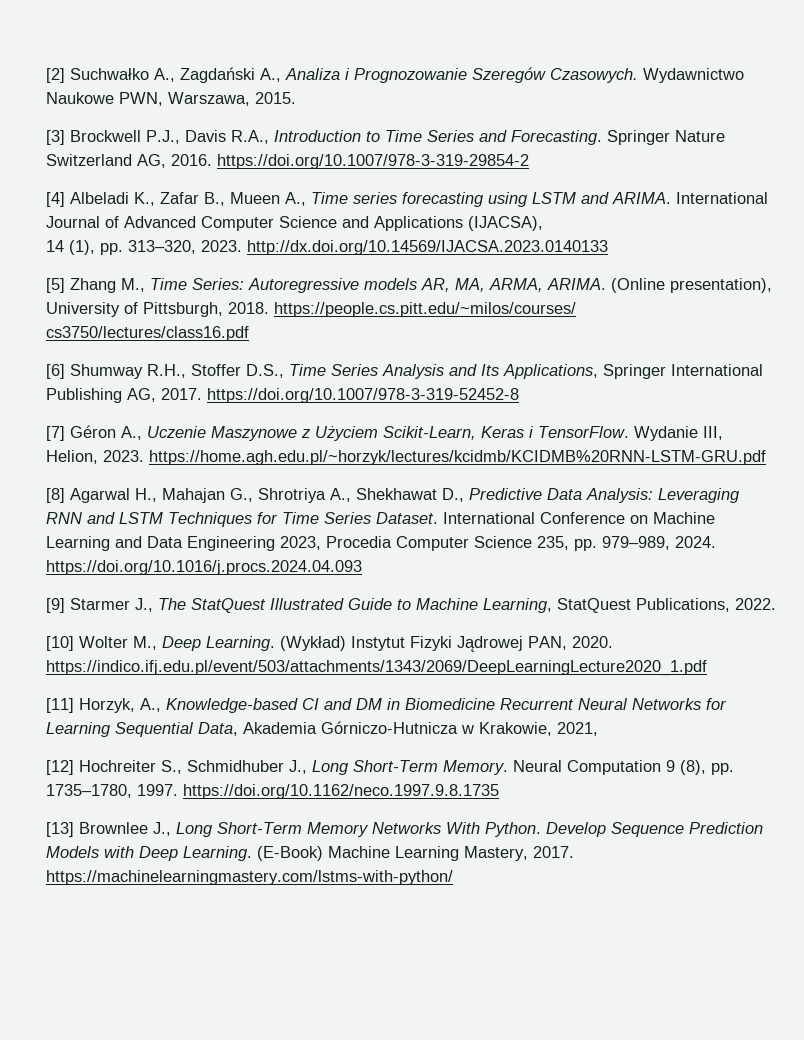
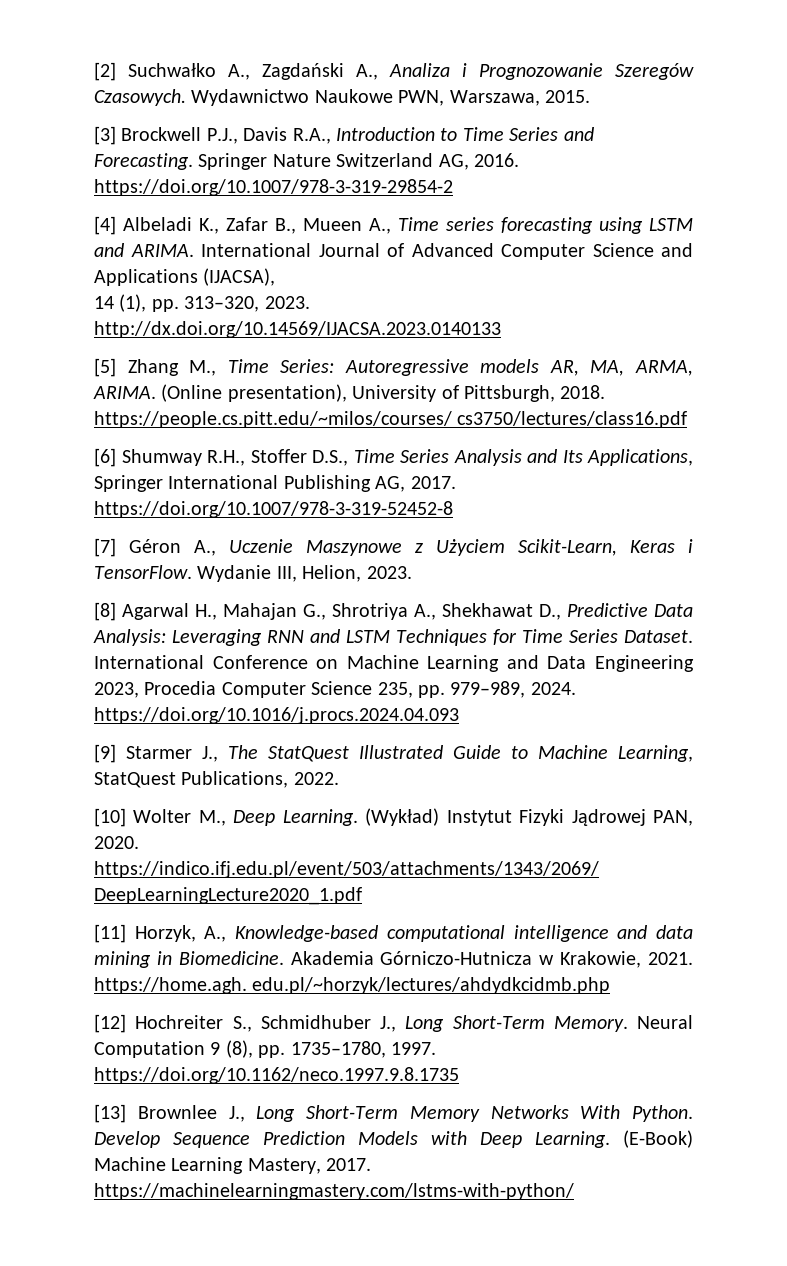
- Wydanie III, Helion, 2023. https://home.agh.edu.pl/~horzyk/lectures/kcidmb/KCIDMB%20RNN-LSTM-GRU.pdf
+ Wydanie III, Helion, 2023.
- [11] Horzyk, A., Knowledge-based CI and DM in Biomedicine Recurrent Neural Networks for Learning Sequential Data, Akademia Górniczo-Hutnicza w Krakowie, 2021,
+ [11] Horzyk, A., Knowledge-based computational intelligence and data mining in Biomedicine. Akademia Górniczo-Hutnicza w Krakowie, 2021. https://home.agh. edu.pl/~horzyk/lectures/ahdydkcidmb.php

